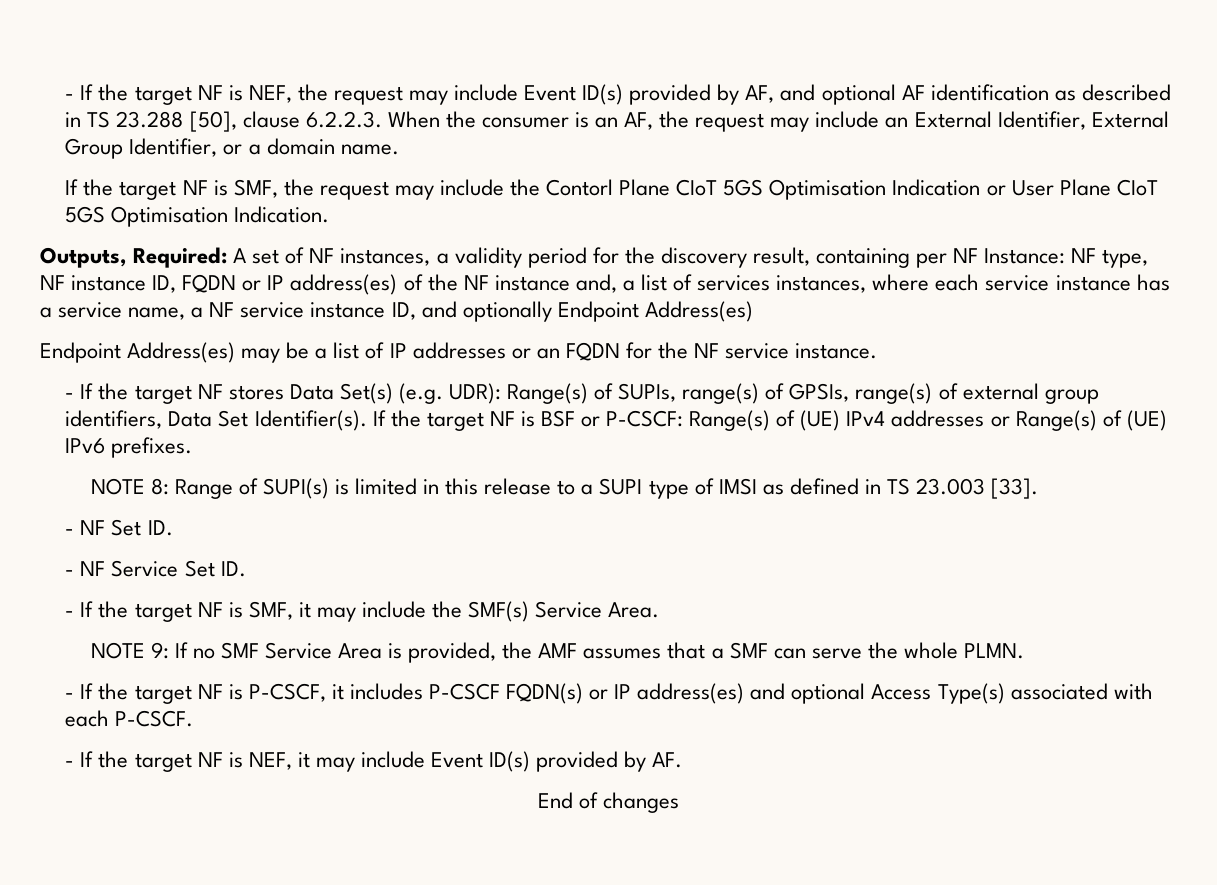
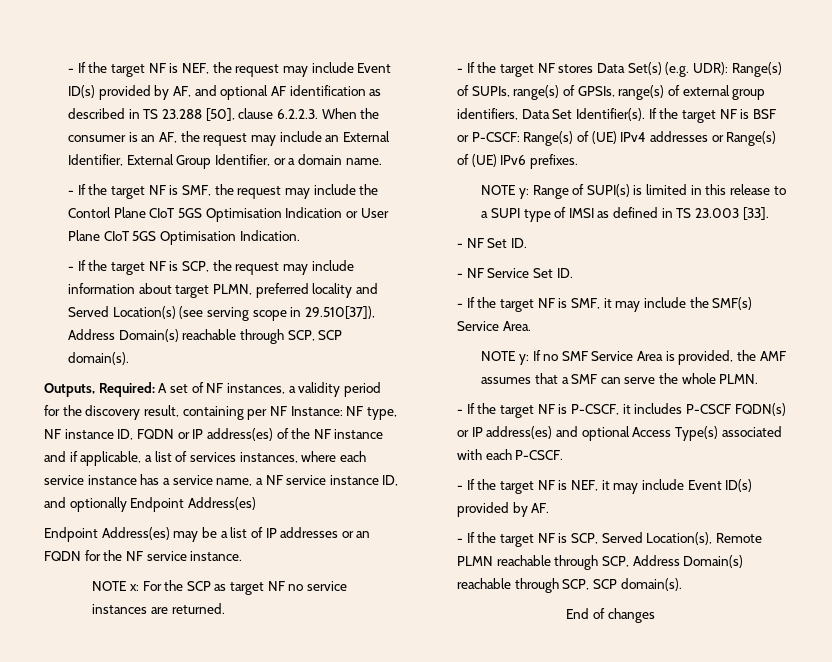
- If the target NF is SMF, the request may include the Contorl Plane CIoT 5GS Optimisation Indication or User Plane CIoT 5GS Optimisation Indication.
+ - If the target NF is SMF, the request may include the Contorl Plane CIoT 5GS Optimisation Indication or User Plane CIoT 5GS Optimisation Indication.
+ - If the target NF is SCP, the request may include information about target PLMN, preferred locality and Served Location(s) (see serving scope in 29.510[37]), Address Domain(s) reachable through SCP, SCP domain(s).
- Outputs, Required: A set of NF instances, a validity period for the discovery result, containing per NF Instance: NF type, NF instance ID, FQDN or IP address(es) of the NF instance and, a list of services instances, where each service instance has a service name, a NF service instance ID, and optionally Endpoint Address(es)
+ Outputs, Required: A set of NF instances, a validity period for the discovery result, containing per NF Instance: NF type, NF instance ID, FQDN or IP address(es) of the NF instance and if applicable, a list of services instances, where each service instance has a service name, a NF service instance ID, and optionally Endpoint Address(es)
+ NOTE x: For the SCP as target NF no service instances are returned.
- NOTE 8: Range of SUPI(s) is limited in this release to a SUPI type of IMSI as defined in TS 23.003 [33].
+ NOTE y: Range of SUPI(s) is limited in this release to a SUPI type of IMSI as defined in TS 23.003 [33].
- NOTE 9: If no SMF Service Area is provided, the AMF assumes that a SMF can serve the whole PLMN.
+ NOTE y: If no SMF Service Area is provided, the AMF assumes that a SMF can serve the whole PLMN.
+ - If the target NF is SCP, Served Location(s), Remote PLMN reachable through SCP, Address Domain(s) reachable through SCP, SCP domain(s).

